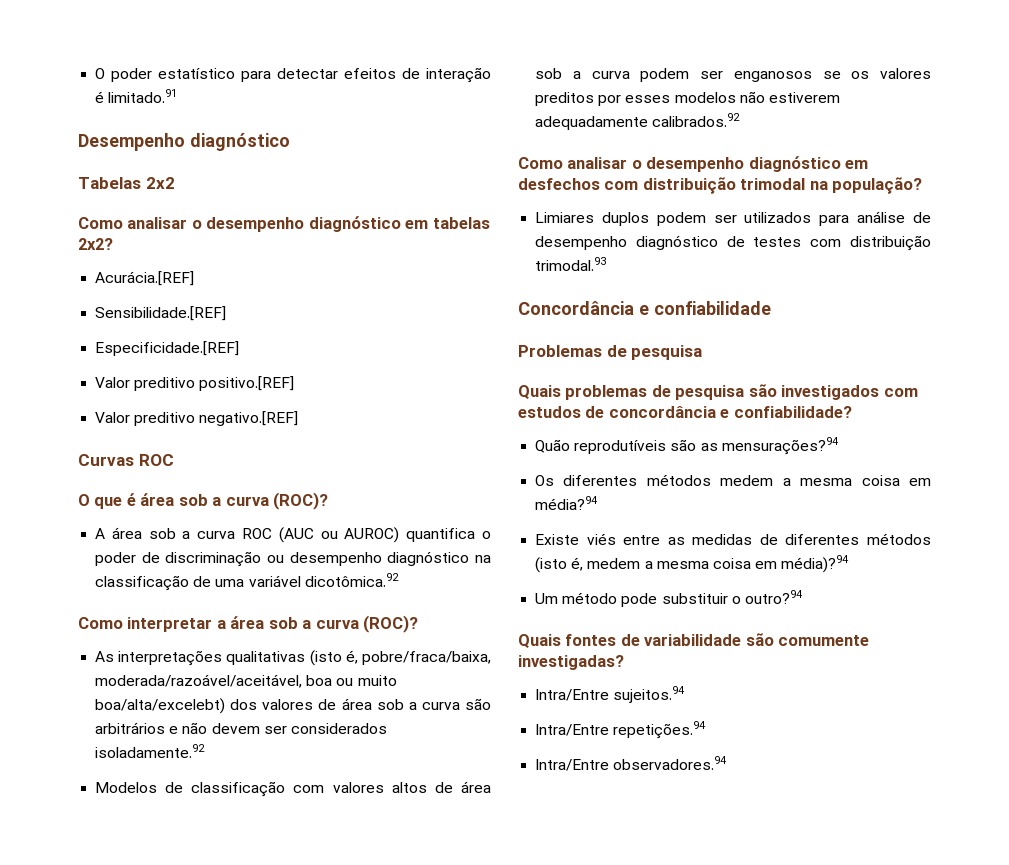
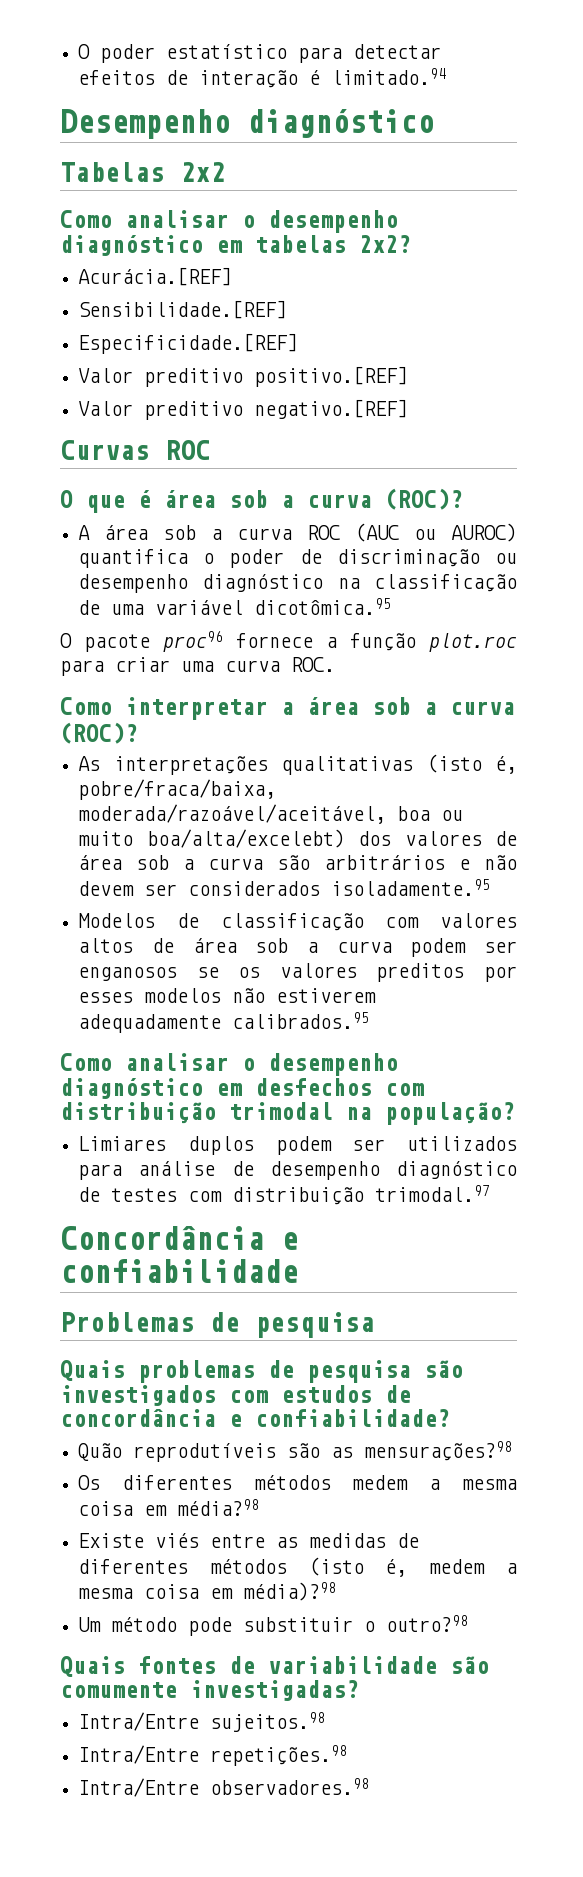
- O poder estatístico para detectar efeitos de interação é limitado.91
+ O poder estatístico para detectar efeitos de interação é limitado.94
- A área sob a curva ROC (AUC ou AUROC) quantifica o poder de discriminação ou desempenho diagnóstico na classificação de uma variável dicotômica.92
+ A área sob a curva ROC (AUC ou AUROC) quantifica o poder de discriminação ou desempenho diagnóstico na classificação de uma variável dicotômica.95
+ O pacote proc96 fornece a função plot.roc para criar uma curva ROC.
- As interpretações qualitativas (isto é, pobre/fraca/baixa, moderada/razoável/aceitável, boa ou muito boa/alta/excelebt) dos valores de área sob a curva são arbitrários e não devem ser considerados isoladamente.92
+ As interpretações qualitativas (isto é, pobre/fraca/baixa, moderada/razoável/aceitável, boa ou muito boa/alta/excelebt) dos valores de área sob a curva são arbitrários e não devem ser considerados isoladamente.95
- Modelos de classificação com valores altos de área sob a curva podem ser enganosos se os valores preditos por esses modelos não estiverem adequadamente calibrados.92
+ Modelos de classificação com valores altos de área sob a curva podem ser enganosos se os valores preditos por esses modelos não estiverem adequadamente calibrados.95
- Limiares duplos podem ser utilizados para análise de desempenho diagnóstico de testes com distribuição trimodal.93
+ Limiares duplos podem ser utilizados para análise de desempenho diagnóstico de testes com distribuição trimodal.97
- Quão reprodutíveis são as mensurações?94
+ Quão reprodutíveis são as mensurações?98
- Os diferentes métodos medem a mesma coisa em média?94
+ Os diferentes métodos medem a mesma coisa em média?98
- Existe viés entre as medidas de diferentes métodos (isto é, medem a mesma coisa em média)?94
+ Existe viés entre as medidas de diferentes métodos (isto é, medem a mesma coisa em média)?98
- Um método pode substituir o outro?94
+ Um método pode substituir o outro?98
- Intra/Entre sujeitos.94
- Intra/Entre repetições.94
- Intra/Entre observadores.94
+ Intra/Entre sujeitos.98
+ Intra/Entre repetições.98
+ Intra/Entre observadores.98

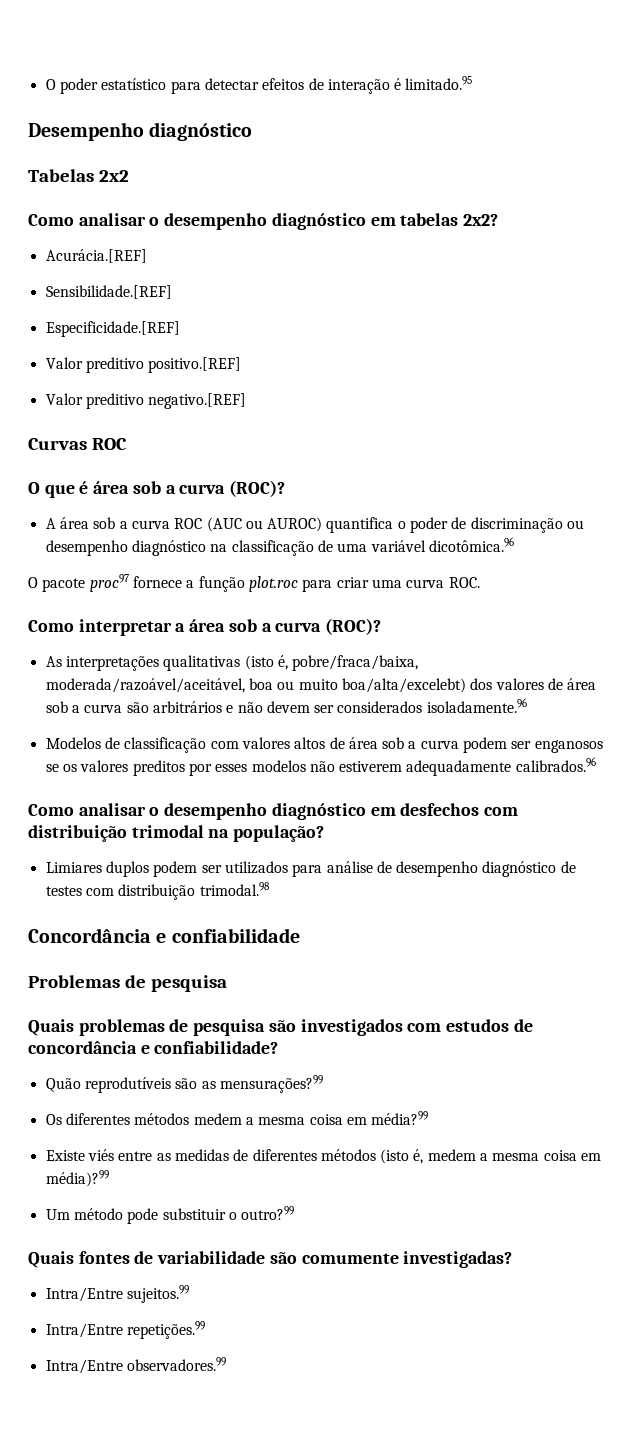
- O poder estatístico para detectar efeitos de interação é limitado.94
+ O poder estatístico para detectar efeitos de interação é limitado.95
- A área sob a curva ROC (AUC ou AUROC) quantifica o poder de discriminação ou desempenho diagnóstico na classificação de uma variável dicotômica.95
+ A área sob a curva ROC (AUC ou AUROC) quantifica o poder de discriminação ou desempenho diagnóstico na classificação de uma variável dicotômica.96
- O pacote proc96 fornece a função plot.roc para criar uma curva ROC.
+ O pacote proc97 fornece a função plot.roc para criar uma curva ROC.
- As interpretações qualitativas (isto é, pobre/fraca/baixa, moderada/razoável/aceitável, boa ou muito boa/alta/excelebt) dos valores de área sob a curva são arbitrários e não devem ser considerados isoladamente.95
+ As interpretações qualitativas (isto é, pobre/fraca/baixa, moderada/razoável/aceitável, boa ou muito boa/alta/excelebt) dos valores de área sob a curva são arbitrários e não devem ser considerados isoladamente.96
- Modelos de classificação com valores altos de área sob a curva podem ser enganosos se os valores preditos por esses modelos não estiverem adequadamente calibrados.95
+ Modelos de classificação com valores altos de área sob a curva podem ser enganosos se os valores preditos por esses modelos não estiverem adequadamente calibrados.96
- Limiares duplos podem ser utilizados para análise de desempenho diagnóstico de testes com distribuição trimodal.97
+ Limiares duplos podem ser utilizados para análise de desempenho diagnóstico de testes com distribuição trimodal.98
- Quão reprodutíveis são as mensurações?98
+ Quão reprodutíveis são as mensurações?99
- Os diferentes métodos medem a mesma coisa em média?98
+ Os diferentes métodos medem a mesma coisa em média?99
- Existe viés entre as medidas de diferentes métodos (isto é, medem a mesma coisa em média)?98
+ Existe viés entre as medidas de diferentes métodos (isto é, medem a mesma coisa em média)?99
- Um método pode substituir o outro?98
+ Um método pode substituir o outro?99
- Intra/Entre sujeitos.98
- Intra/Entre repetições.98
- Intra/Entre observadores.98
+ Intra/Entre sujeitos.99
+ Intra/Entre repetições.99
+ Intra/Entre observadores.99

